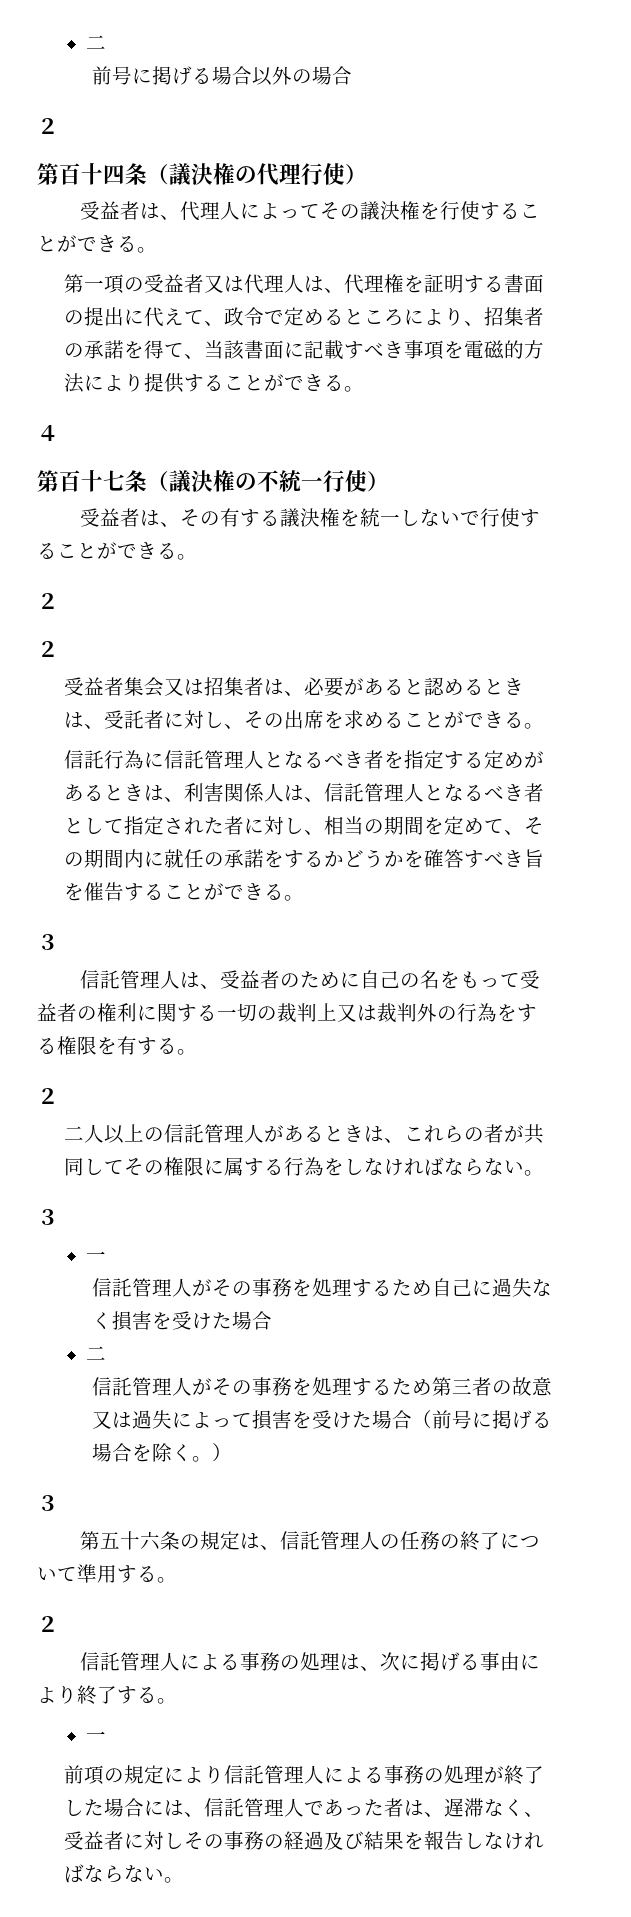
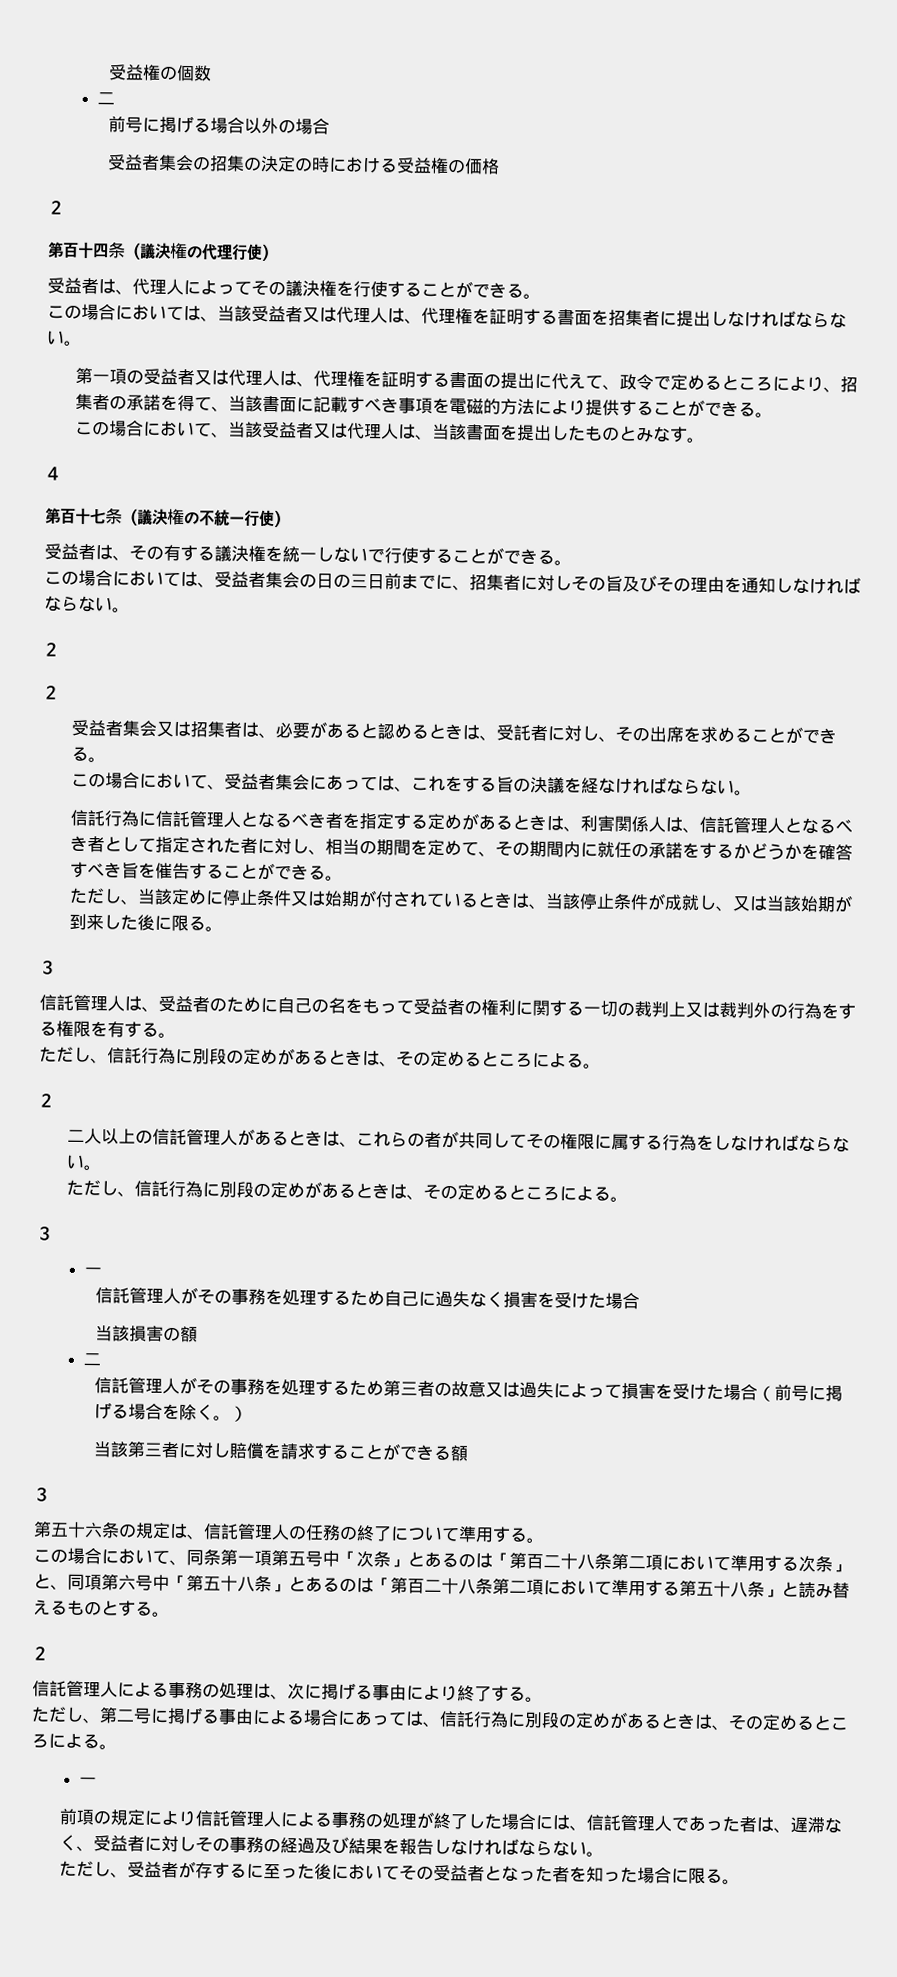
+ 受益権の個数
+ 受益者集会の招集の決定の時における受益権の価格
+ この場合においては、当該受益者又は代理人は、代理権を証明する書面を招集者に提出しなければならない。
+ この場合において、当該受益者又は代理人は、当該書面を提出したものとみなす。
+ この場合においては、受益者集会の日の三日前までに、招集者に対しその旨及びその理由を通知しなければならない。
+ この場合において、受益者集会にあっては、これをする旨の決議を経なければならない。
+ ただし、当該定めに停止条件又は始期が付されているときは、当該停止条件が成就し、又は当該始期が到来した後に限る。
  信託管理人は、受益者のために自己の名をもって受益者の権利に関する一切の裁判上又は裁判外の行為をする権限を有する。
+ ただし、信託行為に別段の定めがあるときは、その定めるところによる。
  二人以上の信託管理人があるときは、これらの者が共同してその権限に属する行為をしなければならない。
+ ただし、信託行為に別段の定めがあるときは、その定めるところによる。
+ 当該損害の額
+ 当該第三者に対し賠償を請求することができる額
+ この場合において、同条第一項第五号中「次条」とあるのは「第百二十八条第二項において準用する次条」と、同項第六号中「第五十八条」とあるのは「第百二十八条第二項において準用する第五十八条」と読み替えるものとする。
+ ただし、第二号に掲げる事由による場合にあっては、信託行為に別段の定めがあるときは、その定めるところによる。
+ ただし、受益者が存するに至った後においてその受益者となった者を知った場合に限る。

